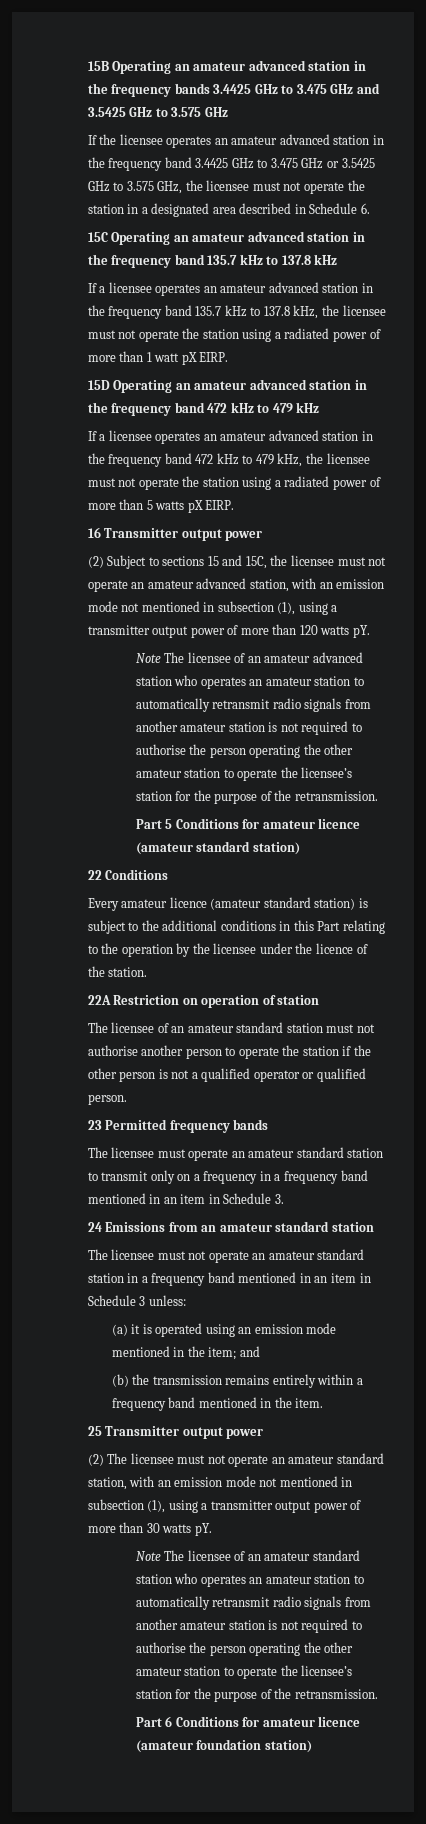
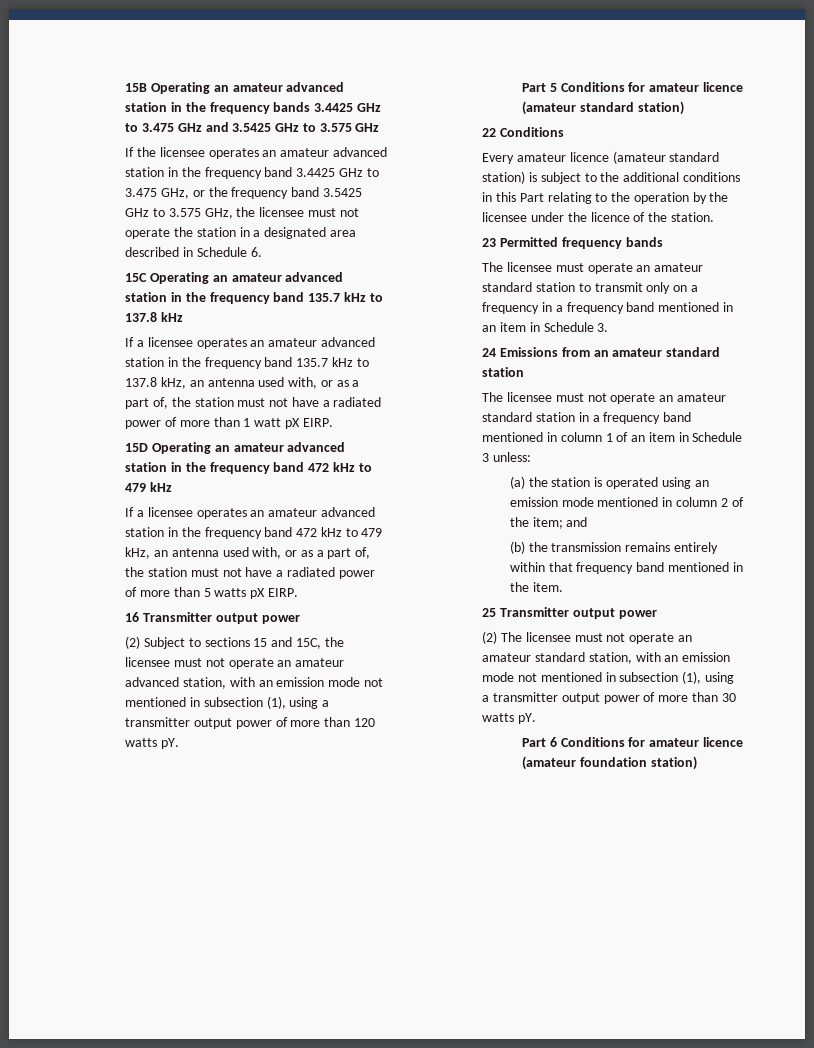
- If the licensee operates an amateur advanced station in the frequency band 3.4425 GHz to 3.475 GHz or 3.5425 GHz to 3.575 GHz, the licensee must not operate the station in a designated area described in Schedule 6.
+ If the licensee operates an amateur advanced station in the frequency band 3.4425 GHz to 3.475 GHz, or the frequency band 3.5425 GHz to 3.575 GHz, the licensee must not operate the station in a designated area described in Schedule 6.
- If a licensee operates an amateur advanced station in the frequency band 135.7 kHz to 137.8 kHz, the licensee must not operate the station using a radiated power of more than 1 watt pX EIRP.
+ If a licensee operates an amateur advanced station in the frequency band 135.7 kHz to 137.8 kHz, an antenna used with, or as a part of, the station must not have a radiated power of more than 1 watt pX EIRP.
- If a licensee operates an amateur advanced station in the frequency band 472 kHz to 479 kHz, the licensee must not operate the station using a radiated power of more than 5 watts pX EIRP.
+ If a licensee operates an amateur advanced station in the frequency band 472 kHz to 479 kHz, an antenna used with, or as a part of, the station must not have a radiated power of more than 5 watts pX EIRP.
- Note The licensee of an amateur advanced station who operates an amateur station to automatically retransmit radio signals from another amateur station is not required to authorise the person operating the other amateur station to operate the licensee’s station for the purpose of the retransmission.
- 22A Restriction on operation of station
- The licensee of an amateur standard station must not authorise another person to operate the station if the other person is not a qualified operator or qualified person.
- The licensee must not operate an amateur standard station in a frequency band mentioned in an item in Schedule 3 unless:
+ The licensee must not operate an amateur standard station in a frequency band mentioned in column 1 of an item in Schedule 3 unless:
- (a) it is operated using an emission mode mentioned in the item; and
+ (a) the station is operated using an emission mode mentioned in column 2 of the item; and
- (b) the transmission remains entirely within a frequency band mentioned in the item.
+ (b) the transmission remains entirely within that frequency band mentioned in the item.
- Note The licensee of an amateur standard station who operates an amateur station to automatically retransmit radio signals from another amateur station is not required to authorise the person operating the other amateur station to operate the licensee’s station for the purpose of the retransmission.

